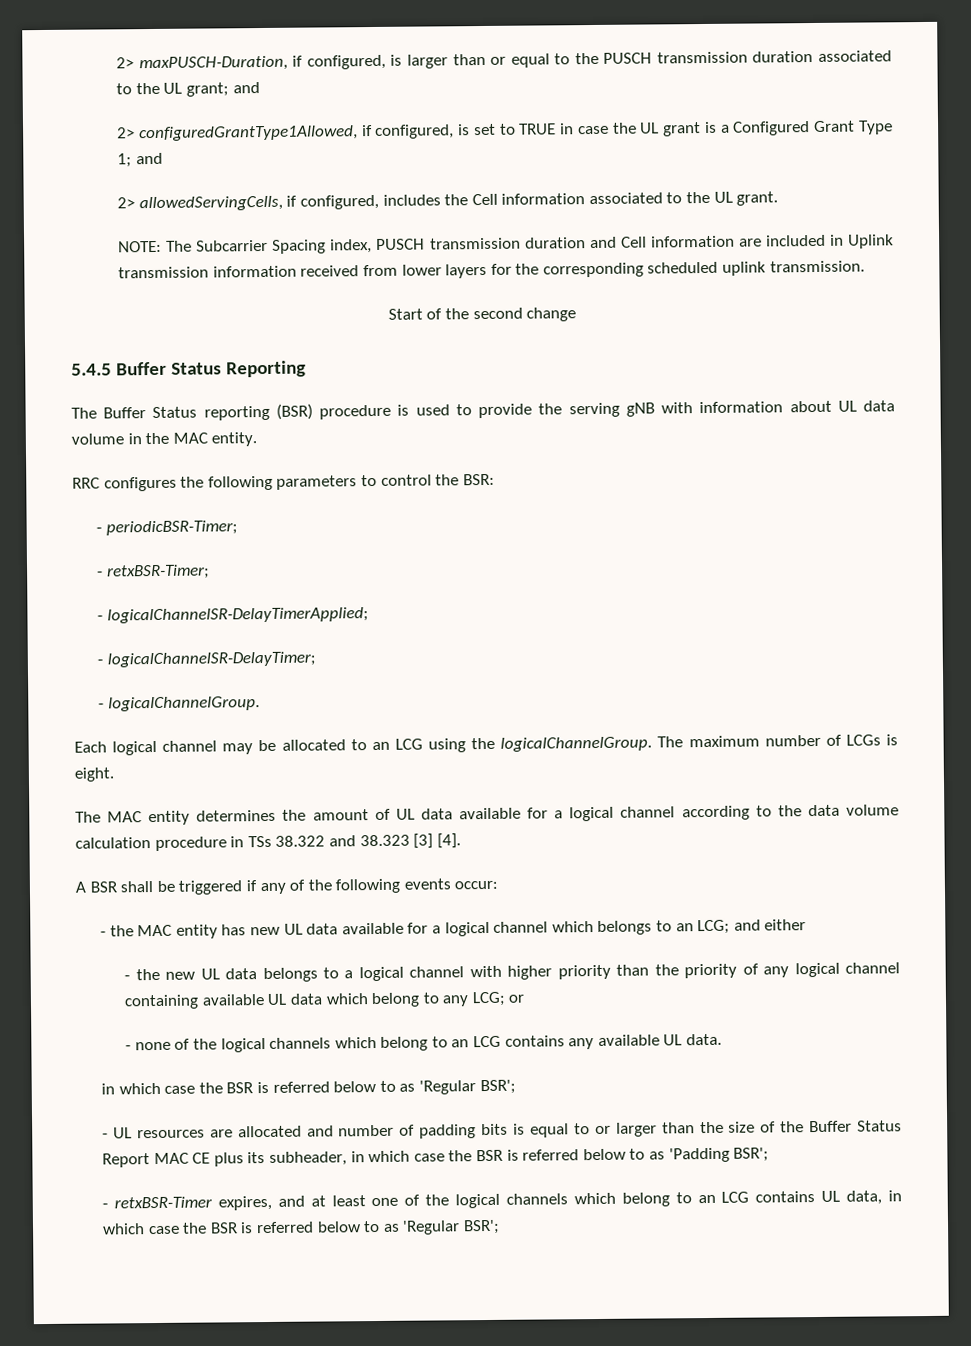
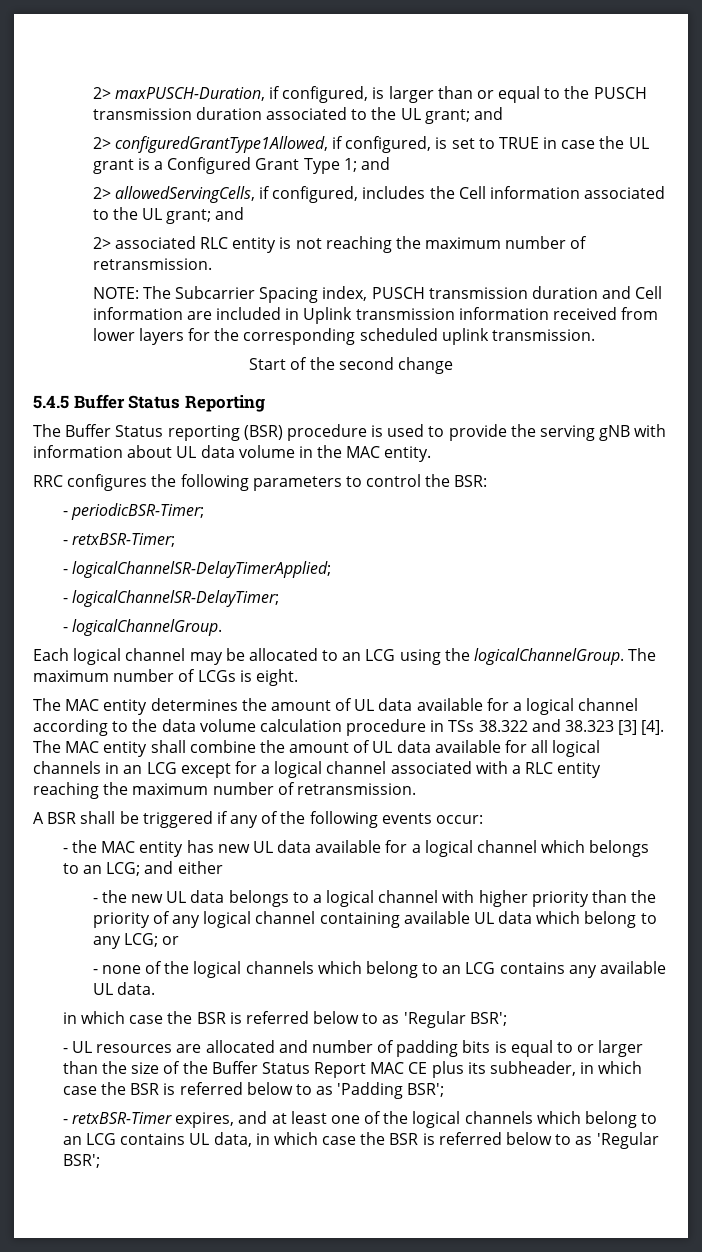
- 2> allowedServingCells, if configured, includes the Cell information associated to the UL grant.
+ 2> allowedServingCells, if configured, includes the Cell information associated to the UL grant; and
+ 2> associated RLC entity is not reaching the maximum number of retransmission.
+ The MAC entity shall combine the amount of UL data available for all logical channels in an LCG except for a logical channel associated with a RLC entity reaching the maximum number of retransmission.

